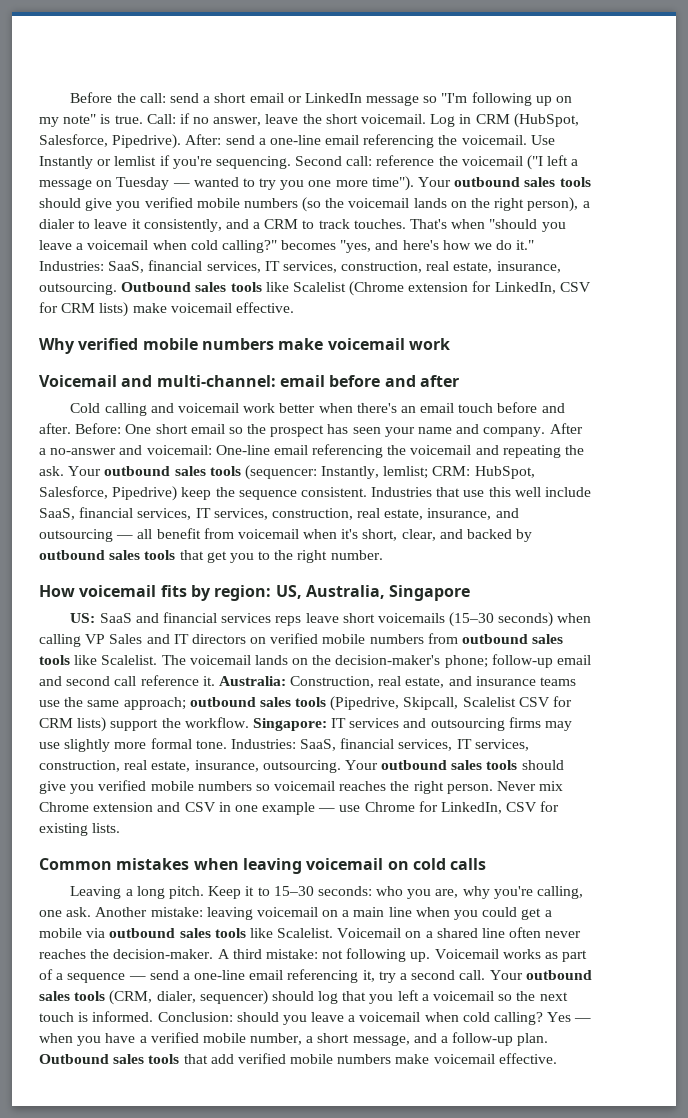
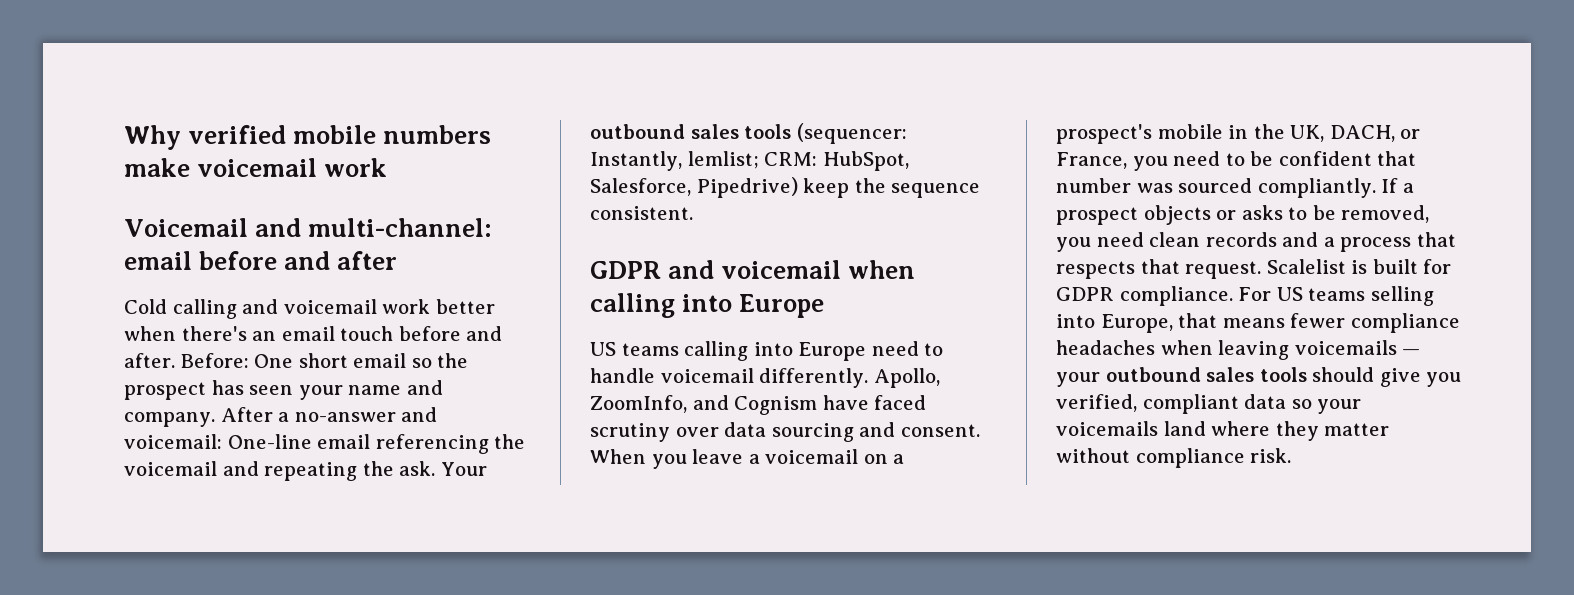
- Before the call: send a short email or LinkedIn message so "I'm following up on my note" is true. Call: if no answer, leave the short voicemail. Log in CRM (HubSpot, Salesforce, Pipedrive). After: send a one-line email referencing the voicemail. Use Instantly or lemlist if you're sequencing. Second call: reference the voicemail ("I left a message on Tuesday — wanted to try you one more time"). Your outbound sales tools should give you verified mobile numbers (so the voicemail lands on the right person), a dialer to leave it consistently, and a CRM to track touches. That's when "should you leave a voicemail when cold calling?" becomes "yes, and here's how we do it." Industries: SaaS, financial services, IT services, construction, real estate, insurance, outsourcing. Outbound sales tools like Scalelist (Chrome extension for LinkedIn, CSV for CRM lists) make voicemail effective.
- Your outbound sales tools (sequencer: Instantly, lemlist; CRM: HubSpot, Salesforce, Pipedrive) keep the sequence consistent. Industries that use this well include SaaS, financial services, IT services, construction, real estate, insurance, and outsourcing — all benefit from voicemail when it's short, clear, and backed by outbound sales tools that get you to the right number.
- How voicemail fits by region: US, Australia, Singapore
- US: SaaS and financial services reps leave short voicemails (15–30 seconds) when calling VP Sales and IT directors on verified mobile numbers from outbound sales tools like Scalelist. The voicemail lands on the decision-maker's phone; follow-up email and second call reference it. Australia: Construction, real estate, and insurance teams use the same approach; outbound sales tools (Pipedrive, Skipcall, Scalelist CSV for CRM lists) support the workflow. Singapore: IT services and outsourcing firms may use slightly more formal tone. Industries: SaaS, financial services, IT services, construction, real estate, insurance, outsourcing. Your outbound sales tools should give you verified mobile numbers so voicemail reaches the right person. Never mix Chrome extension and CSV in one example — use Chrome for LinkedIn, CSV for existing lists.
- Common mistakes when leaving voicemail on cold calls
- Leaving a long pitch. Keep it to 15–30 seconds: who you are, why you're calling, one ask. Another mistake: leaving voicemail on a main line when you could get a mobile via outbound sales tools like Scalelist. Voicemail on a shared line often never reaches the decision-maker. A third mistake: not following up. Voicemail works as part of a sequence — send a one-line email referencing it, try a second call. Your outbound sales tools (CRM, dialer, sequencer) should log that you left a voicemail so the next touch is informed. Conclusion: should you leave a voicemail when cold calling? Yes — when you have a verified mobile number, a short message, and a follow-up plan. Outbound sales tools that add verified mobile numbers make voicemail effective.
+ Your outbound sales tools (sequencer: Instantly, lemlist; CRM: HubSpot, Salesforce, Pipedrive) keep the sequence consistent.
+ GDPR and voicemail when calling into Europe
+ US teams calling into Europe need to handle voicemail differently. Apollo, ZoomInfo, and Cognism have faced scrutiny over data sourcing and consent. When you leave a voicemail on a prospect's mobile in the UK, DACH, or France, you need to be confident that number was sourced compliantly. If a prospect objects or asks to be removed, you need clean records and a process that respects that request. Scalelist is built for GDPR compliance. For US teams selling into Europe, that means fewer compliance headaches when leaving voicemails — your outbound sales tools should give you verified, compliant data so your voicemails land where they matter without compliance risk.

